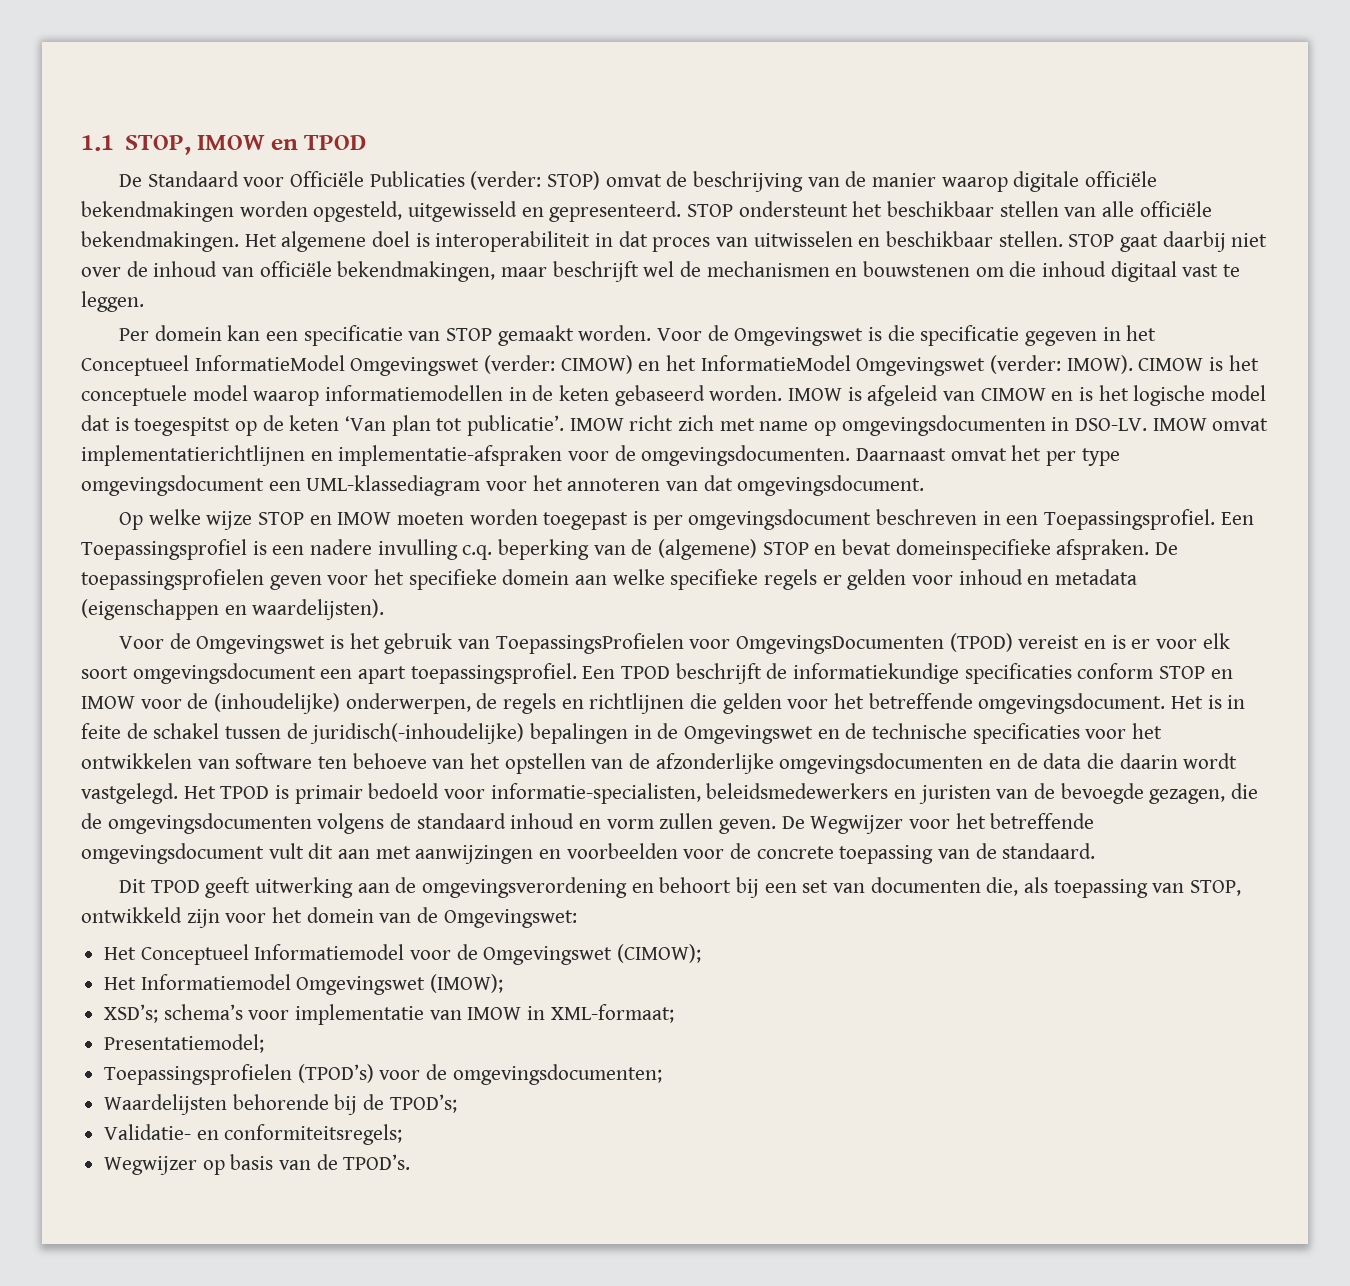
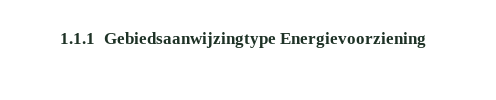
- 1.1 STOP, IMOW en TPOD
- De Standaard voor Officiële Publicaties (verder: STOP) omvat de beschrijving van de manier waarop digitale officiële bekendmakingen worden opgesteld, uitgewisseld en gepresenteerd. STOP ondersteunt het beschikbaar stellen van alle officiële bekendmakingen. Het algemene doel is interoperabiliteit in dat proces van uitwisselen en beschikbaar stellen. STOP gaat daarbij niet over de inhoud van officiële bekendmakingen, maar beschrijft wel de mechanismen en bouwstenen om die inhoud digitaal vast te leggen.
- Per domein kan een specificatie van STOP gemaakt worden. Voor de Omgevingswet is die specificatie gegeven in het Conceptueel InformatieModel Omgevingswet (verder: CIMOW) en het InformatieModel Omgevingswet (verder: IMOW). CIMOW is het conceptuele model waarop informatiemodellen in de keten gebaseerd worden. IMOW is afgeleid van CIMOW en is het logische model dat is toegespitst op de keten ‘Van plan tot publicatie’. IMOW richt zich met name op omgevingsdocumenten in DSO-LV. IMOW omvat implementatierichtlijnen en implementatie-afspraken voor de omgevingsdocumenten. Daarnaast omvat het per type omgevingsdocument een UML-klassediagram voor het annoteren van dat omgevingsdocument.
- Op welke wijze STOP en IMOW moeten worden toegepast is per omgevingsdocument beschreven in een Toepassingsprofiel. Een Toepassingsprofiel is een nadere invulling c.q. beperking van de (algemene) STOP en bevat domeinspecifieke afspraken. De toepassingsprofielen geven voor het specifieke domein aan welke specifieke regels er gelden voor inhoud en metadata (eigenschappen en waardelijsten).
- Voor de Omgevingswet is het gebruik van ToepassingsProfielen voor OmgevingsDocumenten (TPOD) vereist en is er voor elk soort omgevingsdocument een apart toepassingsprofiel. Een TPOD beschrijft de informatiekundige specificaties conform STOP en IMOW voor de (inhoudelijke) onderwerpen, de regels en richtlijnen die gelden voor het betreffende omgevingsdocument. Het is in feite de schakel tussen de juridisch(-inhoudelijke) bepalingen in de Omgevingswet en de technische specificaties voor het ontwikkelen van software ten behoeve van het opstellen van de afzonderlijke omgevingsdocumenten en de data die daarin wordt vastgelegd. Het TPOD is primair bedoeld voor informatie-specialisten, beleidsmedewerkers en juristen van de bevoegde gezagen, die de omgevingsdocumenten volgens de standaard inhoud en vorm zullen geven. De Wegwijzer voor het betreffende omgevingsdocument vult dit aan met aanwijzingen en voorbeelden voor de concrete toepassing van de standaard.
- Dit TPOD geeft uitwerking aan de omgevingsverordening en behoort bij een set van documenten die, als toepassing van STOP, ontwikkeld zijn voor het domein van de Omgevingswet:
- Het Conceptueel Informatiemodel voor de Omgevingswet (CIMOW);
- Het Informatiemodel Omgevingswet (IMOW);
- XSD’s; schema’s voor implementatie van IMOW in XML-formaat;
- Presentatiemodel;
- Toepassingsprofielen (TPOD’s) voor de omgevingsdocumenten;
- Waardelijsten behorende bij de TPOD’s;
- Validatie- en conformiteitsregels;
- Wegwijzer op basis van de TPOD’s.
+ 1.1.1 Gebiedsaanwijzingtype Energievoorziening

